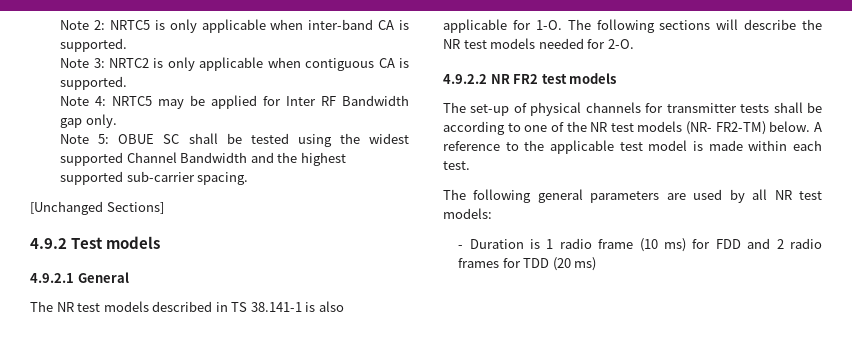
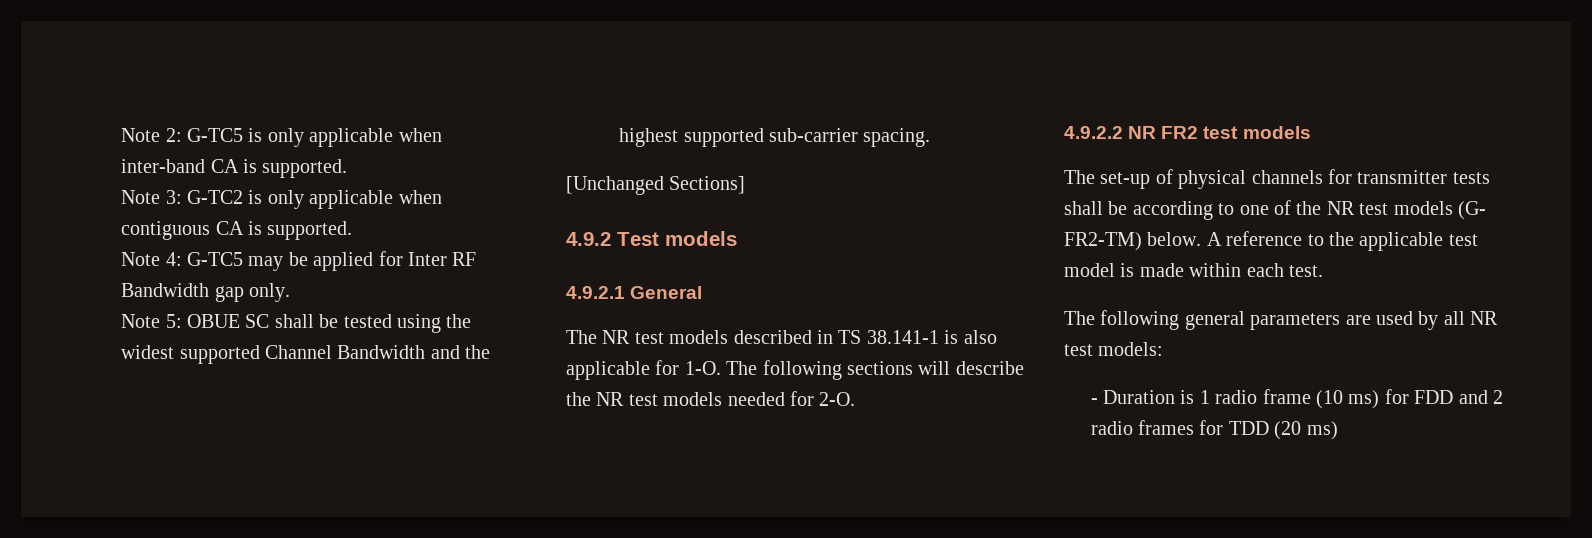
- Note 2: NRTC5 is only applicable when inter-band CA is supported.
+ Note 2: G-TC5 is only applicable when inter-band CA is supported.
- Note 3: NRTC2 is only applicable when contiguous CA is supported.
+ Note 3: G-TC2 is only applicable when contiguous CA is supported.
- Note 4: NRTC5 may be applied for Inter RF Bandwidth gap only.
+ Note 4: G-TC5 may be applied for Inter RF Bandwidth gap only.
- The set-up of physical channels for transmitter tests shall be according to one of the NR test models (NR- FR2-TM) below.
+ The set-up of physical channels for transmitter tests shall be according to one of the NR test models (G- FR2-TM) below.

